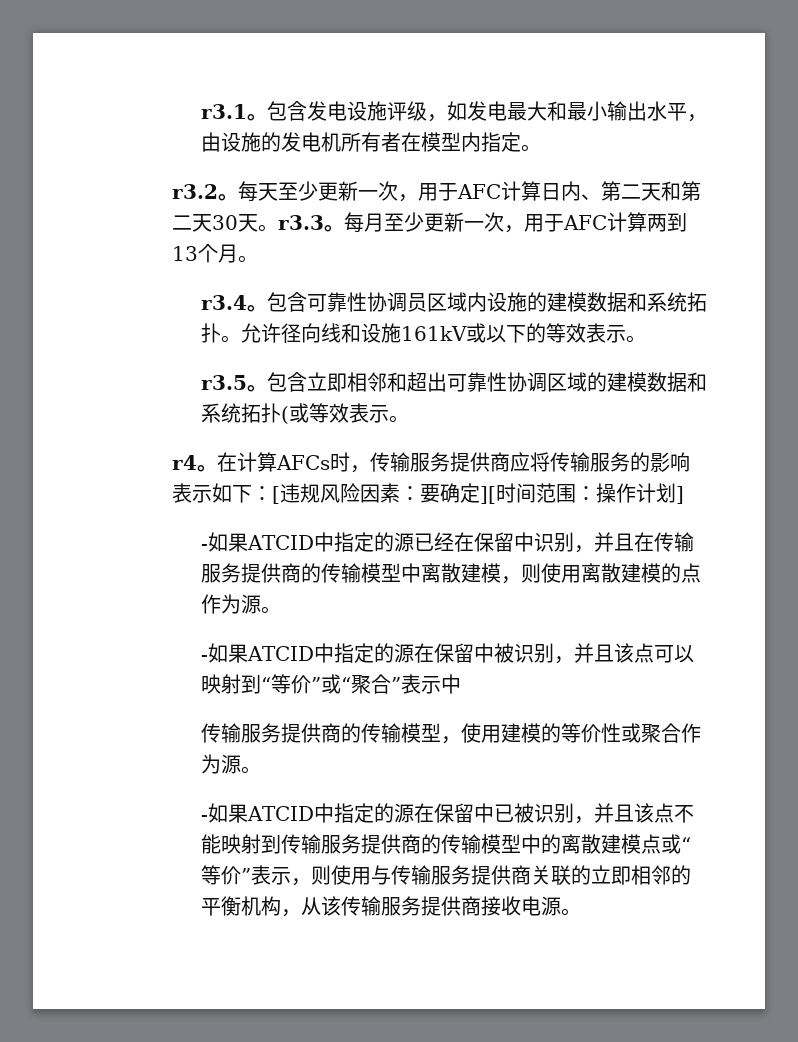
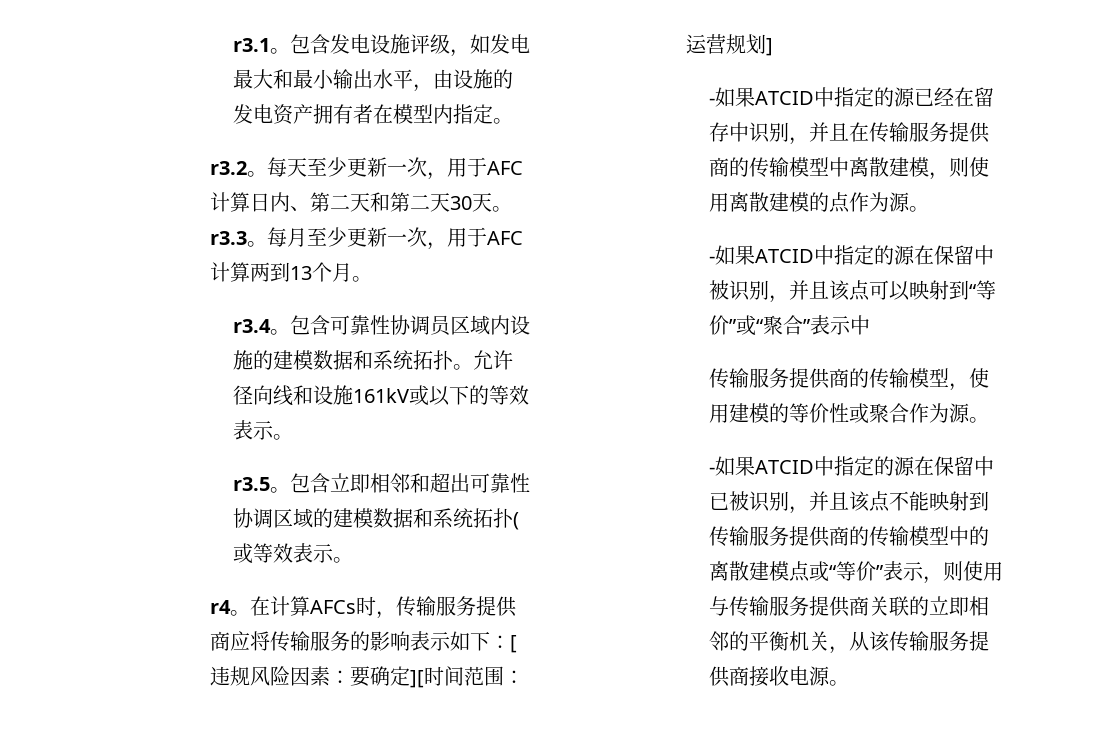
- 包含发电设施评级，如发电最大和最小输出水平，由设施的发电机所有者在模型内指定。
+ 包含发电设施评级，如发电最大和最小输出水平，由设施的发电资产拥有者在模型内指定。
- 在计算AFCs时，传输服务提供商应将传输服务的影响表示如下：[违规风险因素：要确定][时间范围：操作计划]
+ 在计算AFCs时，传输服务提供商应将传输服务的影响表示如下：[违规风险因素：要确定][时间范围：运营规划]
- -如果ATCID中指定的源已经在保留中识别，并且在传输服务提供商的传输模型中离散建模，则使用离散建模的点作为源。
+ -如果ATCID中指定的源已经在留存中识别，并且在传输服务提供商的传输模型中离散建模，则使用离散建模的点作为源。
- -如果ATCID中指定的源在保留中已被识别，并且该点不能映射到传输服务提供商的传输模型中的离散建模点或“等价”表示，则使用与传输服务提供商关联的立即相邻的平衡机构，从该传输服务提供商接收电源。
+ -如果ATCID中指定的源在保留中已被识别，并且该点不能映射到传输服务提供商的传输模型中的离散建模点或“等价”表示，则使用与传输服务提供商关联的立即相邻的平衡机关，从该传输服务提供商接收电源。

